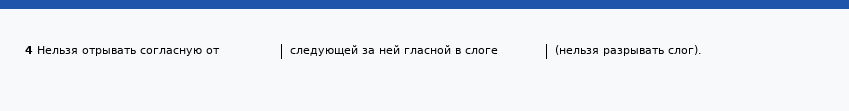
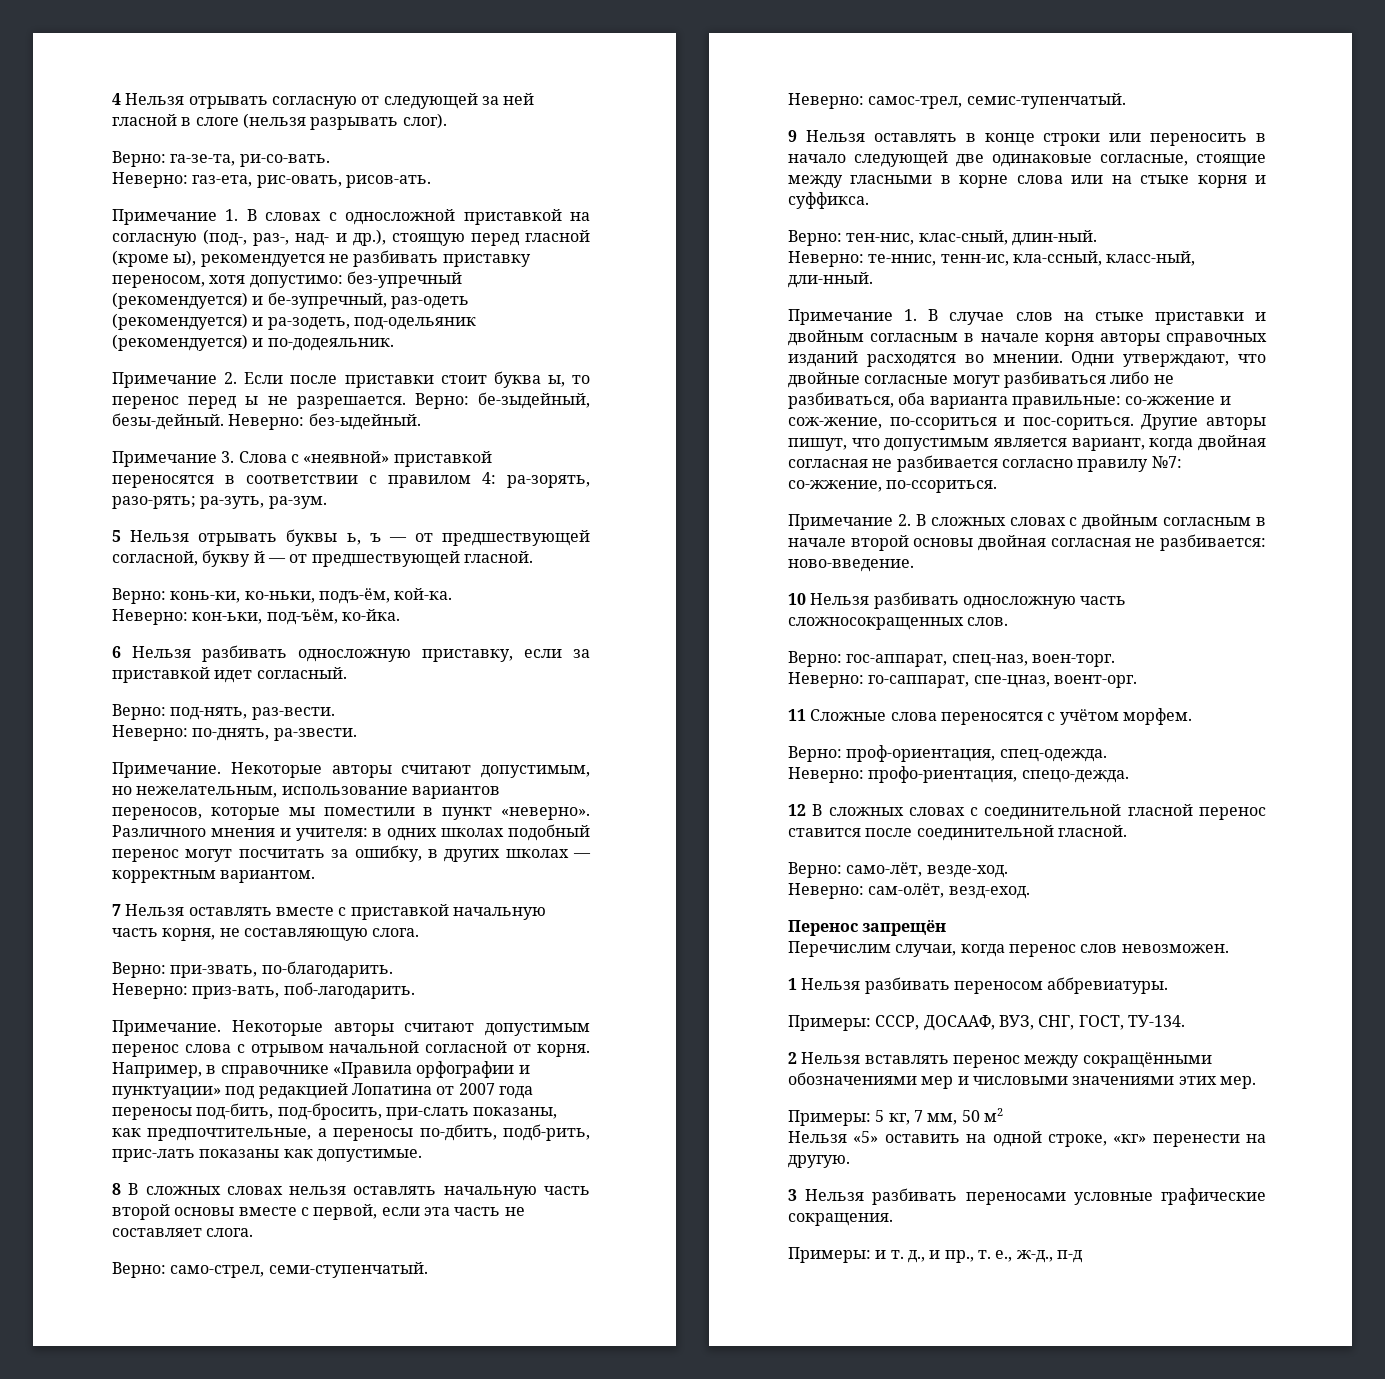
+ Верно: га-зе-та, ри-со-вать.
+ Неверно: газ-ета, рис-овать, рисов-ать.
+ Примечание 1. В словах с односложной приставкой на согласную (под-, раз-, над- и др.), стоящую пеpeд гласной (кроме ы), рекомендуется не разбивать приставку переносом, хотя допустимо: без-упречный (рекомендуется) и бе-зупречный, раз-одеть (рекомендуется) и ра-зодеть, под-одельяник (рекомендуется) и по-додеяльник.
+ Примечание 2. Если после приставки стоит буква ы, то перенос перед ы не разрешается. Верно: бе-зыдейный, безы-дейный. Неверно: без-ыдейный.
+ Примечание 3. Слова c «неявной» пpиставкой переносятся в соответствии с правилом 4: ра-зорять, разо-рять; ра-зуть, ра-зум.
+ 5 Нельзя отрывать буквы ь, ъ — от предшествующей согласной, букву й — от предшествующей гласной.
+ Верно: конь-ки, ко-ньки, подъ-ём, кой-ка.
+ Неверно: кон-ьки, под-ъём, ко-йка.
+ 6 Нельзя разбивать односложную приставку, если за приставкой идет согласный.
+ Верно: под-нять, раз-вести.
+ Неверно: по-днять, ра-звести.
+ Примечание. Некоторые авторы считают допустимым, но нежелательным, использование вариантов переносов, которые мы поместили в пункт «неверно». Различного мнения и учителя: в одних школах подобный перенос могут посчитать за ошибку, в других школах — корректным вариантом.
+ 7 Нельзя оставлять вместе с приставкой начальную часть корня, не составляющую слога.
+ Верно: при-звать, по-благодарить.
+ Неверно: приз-вать, поб-лагодарить.
+ Примечание. Некоторые авторы считают допустимым перенос слова с отрывом начальной согласной от корня. Например, в справочнике «Правила орфографии и пунктуации» под редакцией Лопатина от 2007 года переносы под-бить, под-бросить, при-слать показаны, как предпочтительные, а переносы по-дбить, подб-рить, прис-лать показаны как допустимые.
+ 8 В сложных cловах нельзя оставлять начальную часть второй основы вместе с первой, если эта часть не составляет слога.
+ Верно: само-стрел, семи-ступенчатый.
+ Неверно: самос-трел, семис-тупенчатый.
+ 9 Нельзя оставлять в конце строки или переносить в начало следующей две одинаковые согласные, стоящие между гласными в корне слова или на стыке корня и суффикса.
+ Верно: тен-нис, клас-сный, длин-ный.
+ Неверно: те-ннис, тенн-ис, кла-ссный, класс-ный, дли-нный.
+ Примечание 1. В случае слов на стыке приставки и двойным согласным в начале корня авторы справочных изданий расходятся во мнении. Одни утверждают, что двойные согласные могут разбиваться либо не разбиваться, оба варианта правильные: со-жжение и сож-жение, по-ссориться и пос-сориться. Другие авторы пишут, что допустимым является вариант, когда двойная согласная не разбивается согласно правилу №7: со-жжение, по-ссориться.
+ Примечание 2. В сложных словах с двойным согласным в начале второй основы двойная согласная не разбивается: ново-введение.
+ 10 Нельзя разбивать односложную часть сложносокращенных слов.
+ Верно: гос-аппарат, спец-наз, воен-торг.
+ Неверно: го-саппарат, спе-цназ, воент-орг.
+ 11 Сложные слова переносятся с учётом морфем.
+ Верно: проф-ориентация, спец-одежда.
+ Неверно: профо-риентация, спецо-дежда.
+ 12 В сложных словах с соединительной гласной перенос ставится после соединительной гласной.
+ Верно: само-лёт, везде-ход.
+ Неверно: сам-олёт, везд-еход.
+ Перенос запрещён
+ Перечислим случаи, когда перенос слов невозможен.
+ 1 Нельзя разбивать переносом аббревиатуры.
+ Примеры: СССР, ДОСААФ, ВУЗ, СНГ, ГОСТ, ТУ-134.
+ 2 Нельзя вставлять перенос между сокращёнными обозначениями мер и числовыми значениями этих мер.
+ Примеры: 5 кг, 7 мм, 50 м2
+ Нельзя «5» оставить на одной строке, «кг» перенести на другую.
+ 3 Нельзя разбивать переносами условные графические сокращения.
+ Примеры: и т. д., и пр., т. е., ж-д., п-д

